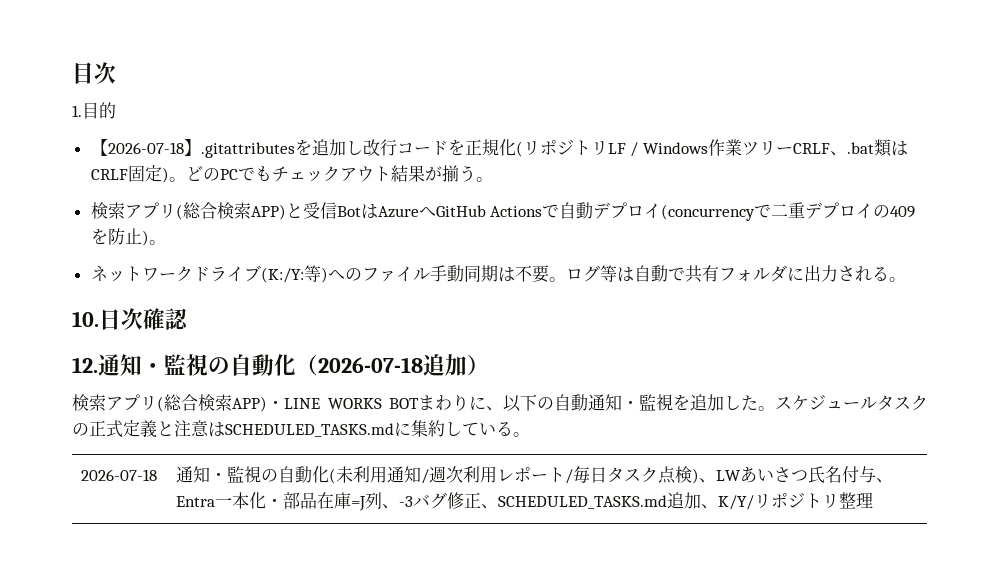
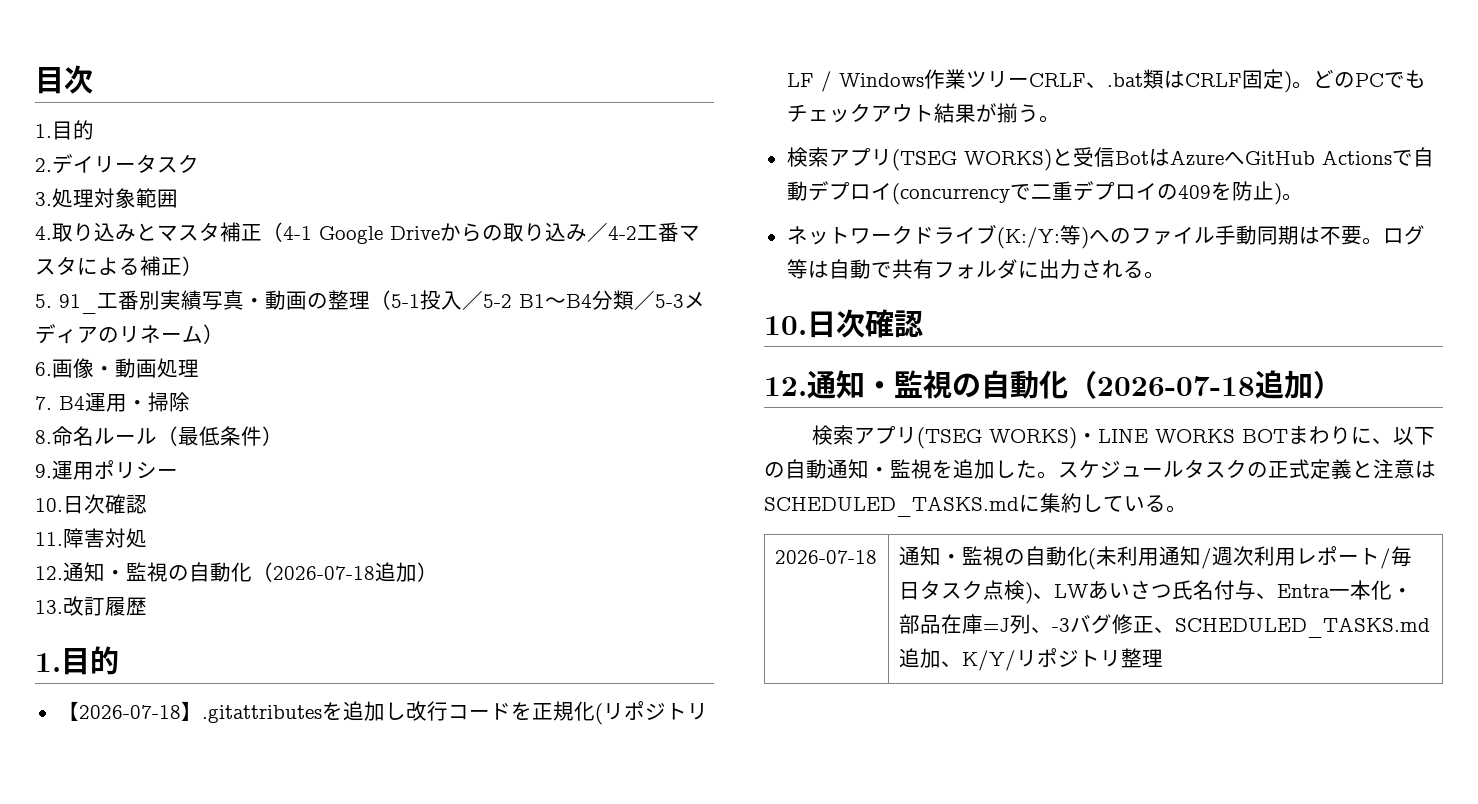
+ 2.デイリータスク
+ 3.処理対象範囲
+ 4.取り込みとマスタ補正（4-1 Google Driveからの取り込み／4-2工番マスタによる補正）
+ 5. 91_工番別実績写真・動画の整理（5-1投入／5-2 B1〜B4分類／5-3メディアのリネーム）
+ 6.画像・動画処理
+ 7. B4運用・掃除
+ 8.命名ルール（最低条件）
+ 9.運用ポリシー
+ 10.日次確認
+ 11.障害対処
+ 12.通知・監視の自動化（2026-07-18追加）
+ 13.改訂履歴
+ 1.目的
- 検索アプリ(総合検索APP)と受信BotはAzureへGitHub Actionsで自動デプロイ(concurrencyで二重デプロイの409を防止)。
+ 検索アプリ(TSEG WORKS)と受信BotはAzureへGitHub Actionsで自動デプロイ(concurrencyで二重デプロイの409を防止)。
- 検索アプリ(総合検索APP)・LINE WORKS BOTまわりに、以下の自動通知・監視を追加した。
+ 検索アプリ(TSEG WORKS)・LINE WORKS BOTまわりに、以下の自動通知・監視を追加した。

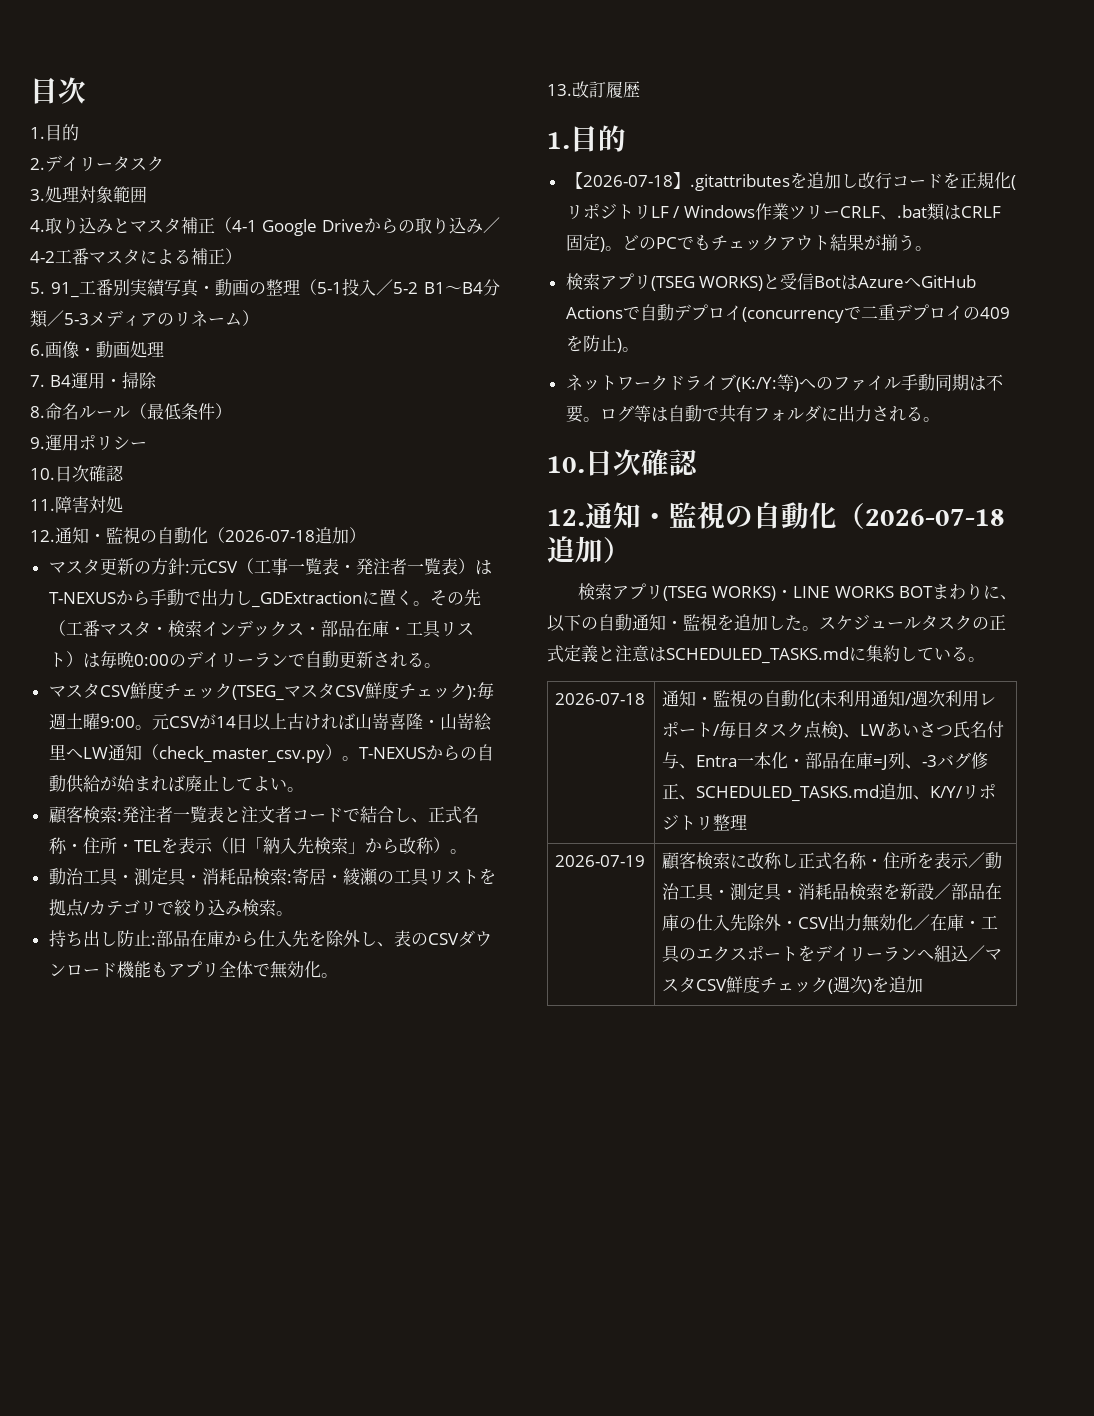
+ マスタ更新の方針:元CSV（工事一覧表・発注者一覧表）はT-NEXUSから手動で出力し_GDExtractionに置く。その先（工番マスタ・検索インデックス・部品在庫・工具リスト）は毎晩0:00のデイリーランで自動更新される。
+ マスタCSV鮮度チェック(TSEG_マスタCSV鮮度チェック):毎週土曜9:00。元CSVが14日以上古ければ山嵜喜隆・山嵜絵里へLW通知（check_master_csv.py）。T-NEXUSからの自動供給が始まれば廃止してよい。
+ 顧客検索:発注者一覧表と注文者コードで結合し、正式名称・住所・TELを表示（旧「納入先検索」から改称）。
+ 動治工具・測定具・消耗品検索:寄居・綾瀬の工具リストを拠点/カテゴリで絞り込み検索。
+ 持ち出し防止:部品在庫から仕入先を除外し、表のCSVダウンロード機能もアプリ全体で無効化。
+ 2026-07-19 | 顧客検索に改称し正式名称・住所を表示／動治工具・測定具・消耗品検索を新設／部品在庫の仕入先除外・CSV出力無効化／在庫・工具のエクスポートをデイリーランへ組込／マスタCSV鮮度チェック(週次)を追加

